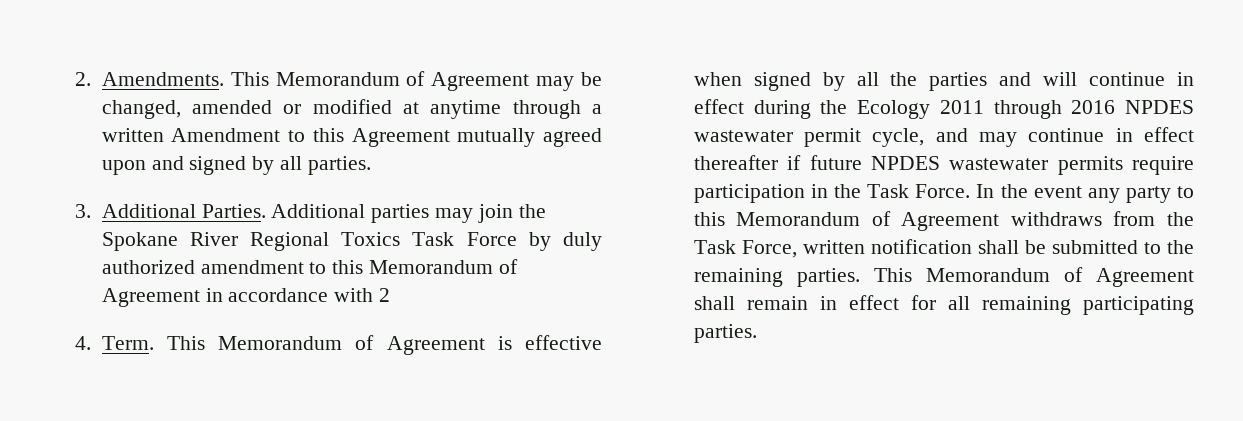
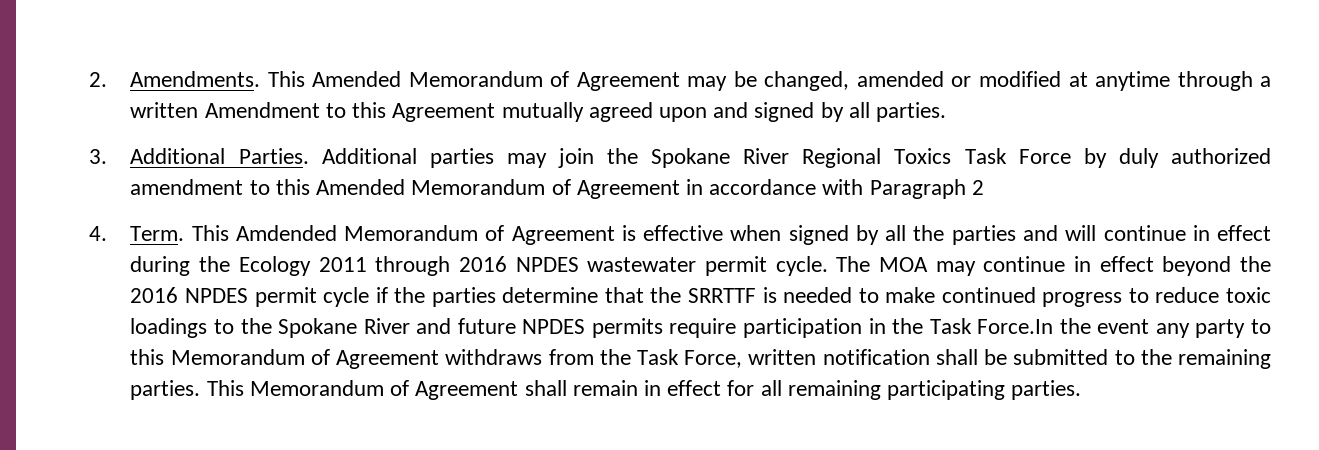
- This Memorandum of Agreement may be changed, amended or modified at anytime through a written Amendment to this Agreement mutually agreed upon and signed by all parties.
+ This Amended Memorandum of Agreement may be changed, amended or modified at anytime through a written Amendment to this Agreement mutually agreed upon and signed by all parties.
- Additional parties may join the Spokane River Regional Toxics Task Force by duly authorized amendment to this Memorandum of Agreement in accordance with 2
+ Additional parties may join the Spokane River Regional Toxics Task Force by duly authorized amendment to this Amended Memorandum of Agreement in accordance with Paragraph 2
- This Memorandum of Agreement is effective when signed by all the parties and will continue in effect during the Ecology 2011 through 2016 NPDES wastewater permit cycle, and may continue in effect thereafter if future NPDES wastewater permits require participation in the Task Force. In the event any party to this Memorandum of Agreement withdraws from the Task Force, written notification shall be submitted to the remaining parties.
+ This Amdended Memorandum of Agreement is effective when signed by all the parties and will continue in effect during the Ecology 2011 through 2016 NPDES wastewater permit cycle. The MOA may continue in effect beyond the 2016 NPDES permit cycle if the parties determine that the SRRTTF is needed to make continued progress to reduce toxic loadings to the Spokane River and future NPDES permits require participation in the Task Force.In the event any party to this Memorandum of Agreement withdraws from the Task Force, written notification shall be submitted to the remaining parties.

